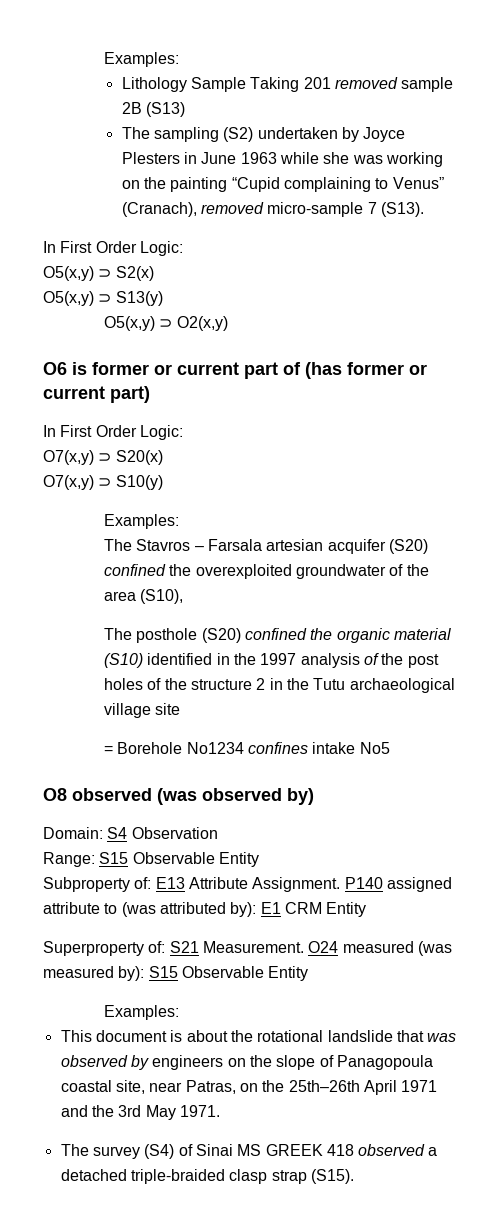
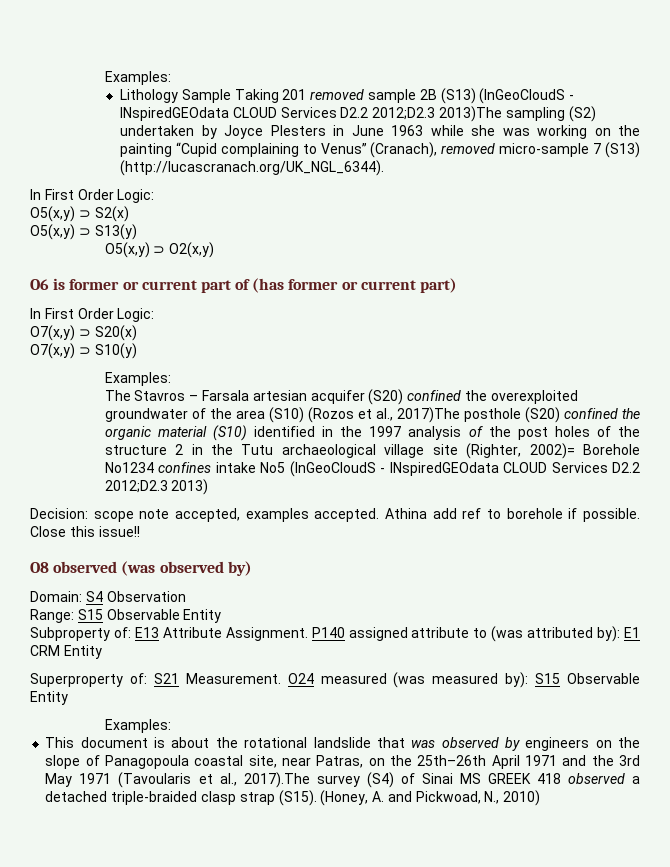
- Lithology Sample Taking 201 removed sample 2B (S13)
- The sampling (S2) undertaken by Joyce Plesters in June 1963 while she was working on the painting “Cupid complaining to Venus” (Cranach), removed micro-sample 7 (S13).
+ Lithology Sample Taking 201 removed sample 2B (S13) (InGeoCloudS - INspiredGEOdata CLOUD Services D2.2 2012;D2.3 2013)The sampling (S2) undertaken by Joyce Plesters in June 1963 while she was working on the painting “Cupid complaining to Venus” (Cranach), removed micro-sample 7 (S13) (http://lucascranach.org/UK_NGL_6344).
- The Stavros – Farsala artesian acquifer (S20) confined the overexploited groundwater of the area (S10),
- The posthole (S20) confined the organic material (S10) identified in the 1997 analysis of the post holes of the structure 2 in the Tutu archaeological village site
- = Borehole No1234 confines intake No5
+ The Stavros – Farsala artesian acquifer (S20) confined the overexploited groundwater of the area (S10) (Rozos et al., 2017)The posthole (S20) confined the organic material (S10) identified in the 1997 analysis of the post holes of the structure 2 in the Tutu archaeological village site (Righter, 2002)= Borehole No1234 confines intake No5 (InGeoCloudS - INspiredGEOdata CLOUD Services D2.2 2012;D2.3 2013)
+ Decision: scope note accepted, examples accepted. Athina add ref to borehole if possible. Close this issue!!
- This document is about the rotational landslide that was observed by engineers on the slope of Panagopoula coastal site, near Patras, on the 25th–26th April 1971 and the 3rd May 1971.
- The survey (S4) of Sinai MS GREEK 418 observed a detached triple-braided clasp strap (S15).
+ This document is about the rotational landslide that was observed by engineers on the slope of Panagopoula coastal site, near Patras, on the 25th–26th April 1971 and the 3rd May 1971 (Tavoularis et al., 2017).The survey (S4) of Sinai MS GREEK 418 observed a detached triple-braided clasp strap (S15).
+ (Honey, A. and Pickwoad, N., 2010)

